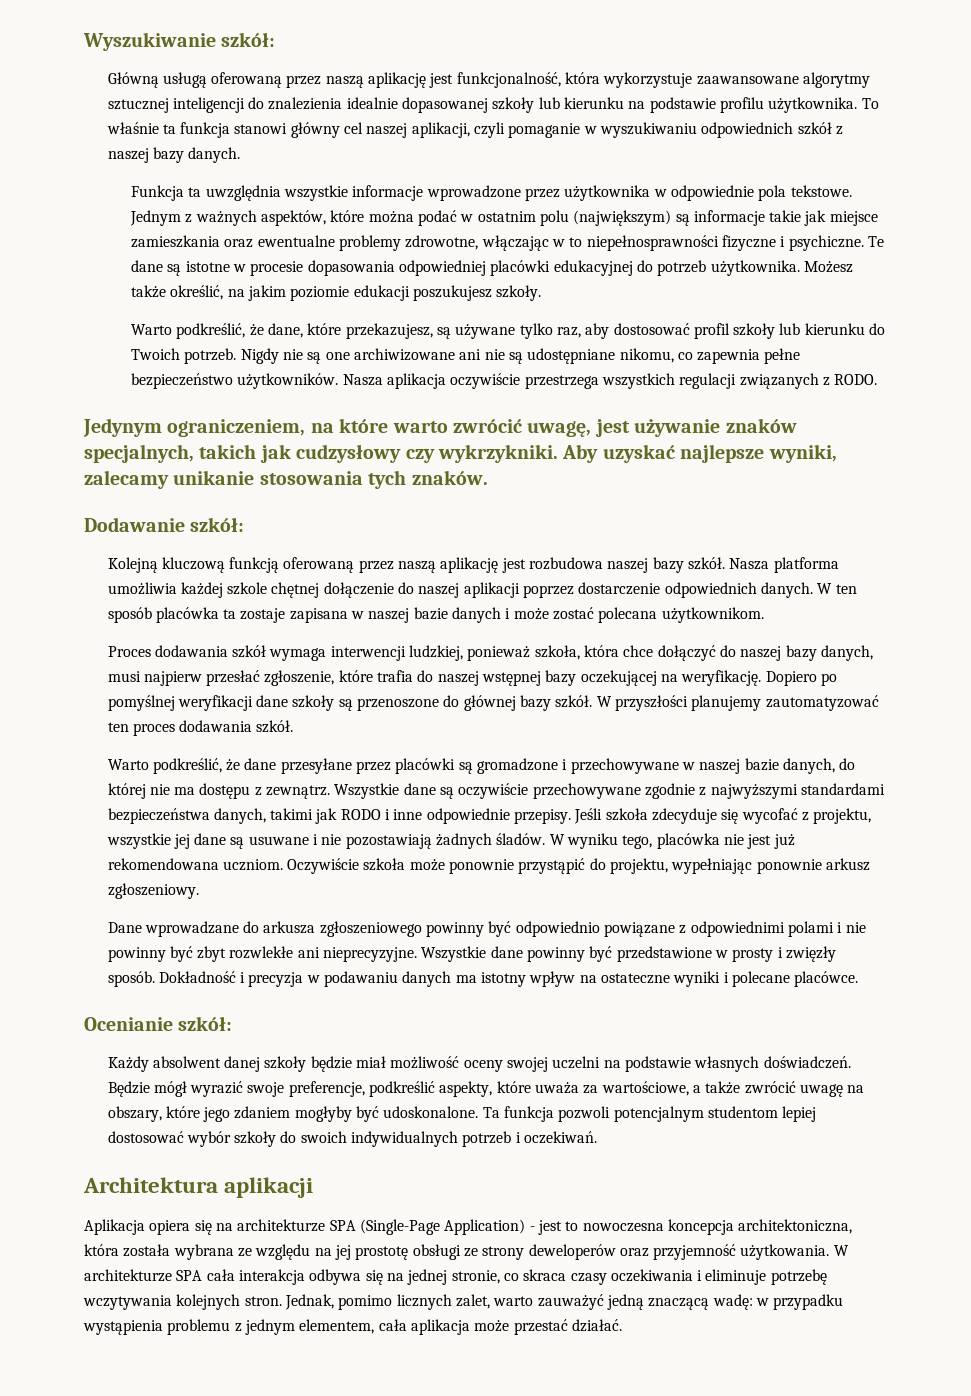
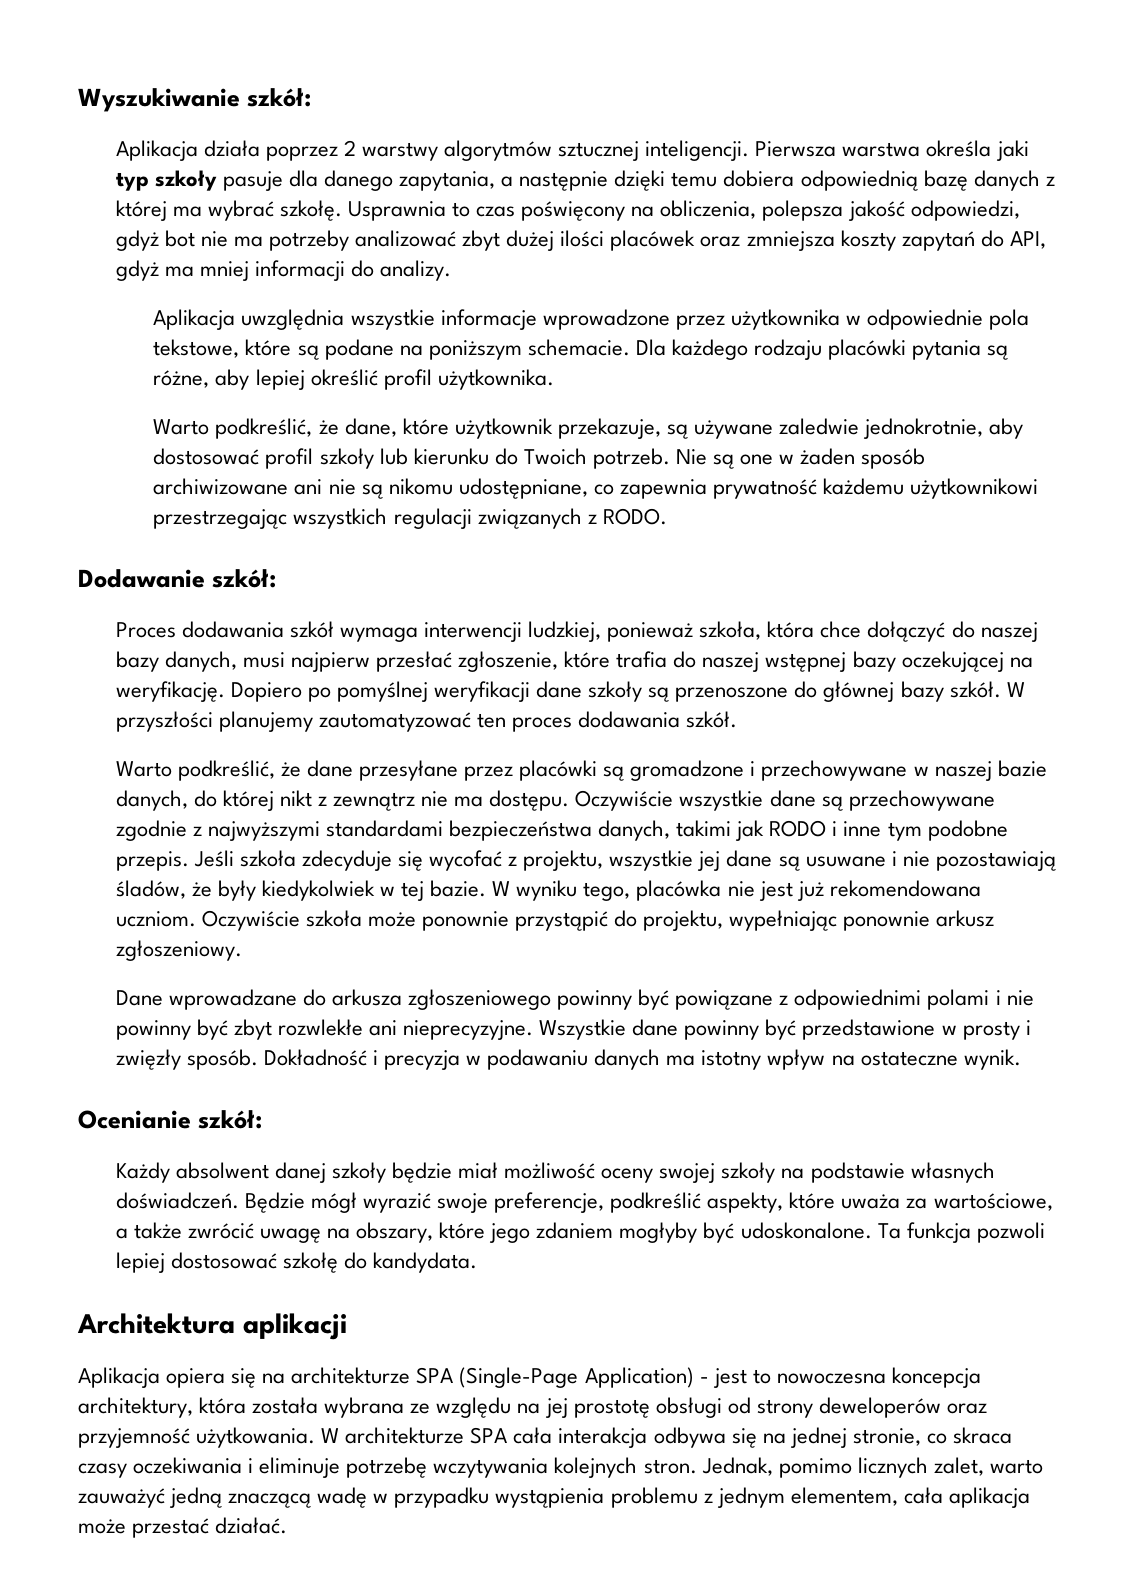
- Główną usługą oferowaną przez naszą aplikację jest funkcjonalność, która wykorzystuje zaawansowane algorytmy sztucznej inteligencji do znalezienia idealnie dopasowanej szkoły lub kierunku na podstawie profilu użytkownika. To właśnie ta funkcja stanowi główny cel naszej aplikacji, czyli pomaganie w wyszukiwaniu odpowiednich szkół z naszej bazy danych.
- Funkcja ta uwzględnia wszystkie informacje wprowadzone przez użytkownika w odpowiednie pola tekstowe. Jednym z ważnych aspektów, które można podać w ostatnim polu (największym) są informacje takie jak miejsce zamieszkania oraz ewentualne problemy zdrowotne, włączając w to niepełnosprawności fizyczne i psychiczne. Te dane są istotne w procesie dopasowania odpowiedniej placówki edukacyjnej do potrzeb użytkownika. Możesz także określić, na jakim poziomie edukacji poszukujesz szkoły.
+ Aplikacja działa poprzez 2 warstwy algorytmów sztucznej inteligencji. Pierwsza warstwa określa jaki typ szkoły pasuje dla danego zapytania, a następnie dzięki temu dobiera odpowiednią bazę danych z której ma wybrać szkołę. Usprawnia to czas poświęcony na obliczenia, polepsza jakość odpowiedzi, gdyż bot nie ma potrzeby analizować zbyt dużej ilości placówek oraz zmniejsza koszty zapytań do API, gdyż ma mniej informacji do analizy.
+ Aplikacja uwzględnia wszystkie informacje wprowadzone przez użytkownika w odpowiednie pola tekstowe, które są podane na poniższym schemacie. Dla każdego rodzaju placówki pytania są różne, aby lepiej określić profil użytkownika.
- Warto podkreślić, że dane, które przekazujesz, są używane tylko raz, aby dostosować profil szkoły lub kierunku do Twoich potrzeb.
+ Warto podkreślić, że dane, które użytkownik przekazuje, są używane zaledwie jednokrotnie, aby dostosować profil szkoły lub kierunku do Twoich potrzeb.
- Nigdy nie są one archiwizowane ani nie są udostępniane nikomu, co zapewnia pełne bezpieczeństwo użytkowników. Nasza aplikacja oczywiście przestrzega wszystkich regulacji związanych z RODO.
+ Nie są one w żaden sposób archiwizowane ani nie są nikomu udostępniane, co zapewnia prywatność każdemu użytkownikowi przestrzegając wszystkich regulacji związanych z RODO.
- Jedynym ograniczeniem, na które warto zwrócić uwagę, jest używanie znaków specjalnych, takich jak cudzysłowy czy wykrzykniki. Aby uzyskać najlepsze wyniki, zalecamy unikanie stosowania tych znaków.
  Dodawanie szkół:
- Kolejną kluczową funkcją oferowaną przez naszą aplikację jest rozbudowa naszej bazy szkół. Nasza platforma umożliwia każdej szkole chętnej dołączenie do naszej aplikacji poprzez dostarczenie odpowiednich danych. W ten sposób placówka ta zostaje zapisana w naszej bazie danych i może zostać polecana użytkownikom.
- Warto podkreślić, że dane przesyłane przez placówki są gromadzone i przechowywane w naszej bazie danych, do której nie ma dostępu z zewnątrz. Wszystkie dane są oczywiście przechowywane zgodnie z najwyższymi standardami bezpieczeństwa danych, takimi jak RODO i inne odpowiednie przepisy.
+ Warto podkreślić, że dane przesyłane przez placówki są gromadzone i przechowywane w naszej bazie danych, do której nikt z zewnątrz nie ma dostępu. Oczywiście wszystkie dane są przechowywane zgodnie z najwyższymi standardami bezpieczeństwa danych, takimi jak RODO i inne tym podobne przepis.
- Jeśli szkoła zdecyduje się wycofać z projektu, wszystkie jej dane są usuwane i nie pozostawiają żadnych śladów.
+ Jeśli szkoła zdecyduje się wycofać z projektu, wszystkie jej dane są usuwane i nie pozostawiają śladów, że były kiedykolwiek w tej bazie.
- Dane wprowadzane do arkusza zgłoszeniowego powinny być odpowiednio powiązane z odpowiednimi polami i nie powinny być zbyt rozwlekłe ani nieprecyzyjne.
+ Dane wprowadzane do arkusza zgłoszeniowego powinny być powiązane z odpowiednimi polami i nie powinny być zbyt rozwlekłe ani nieprecyzyjne.
- Dokładność i precyzja w podawaniu danych ma istotny wpływ na ostateczne wyniki i polecane placówce.
+ Dokładność i precyzja w podawaniu danych ma istotny wpływ na ostateczne wynik.
- Każdy absolwent danej szkoły będzie miał możliwość oceny swojej uczelni na podstawie własnych doświadczeń.
+ Każdy absolwent danej szkoły będzie miał możliwość oceny swojej szkoły na podstawie własnych doświadczeń.
- Ta funkcja pozwoli potencjalnym studentom lepiej dostosować wybór szkoły do swoich indywidualnych potrzeb i oczekiwań.
+ Ta funkcja pozwoli lepiej dostosować szkołę do kandydata.
- Aplikacja opiera się na architekturze SPA (Single-Page Application) - jest to nowoczesna koncepcja architektoniczna, która została wybrana ze względu na jej prostotę obsługi ze strony deweloperów oraz przyjemność użytkowania.
+ Aplikacja opiera się na architekturze SPA (Single-Page Application) - jest to nowoczesna koncepcja architektury, która została wybrana ze względu na jej prostotę obsługi od strony deweloperów oraz przyjemność użytkowania.
- Jednak, pomimo licznych zalet, warto zauważyć jedną znaczącą wadę: w przypadku wystąpienia problemu z jednym elementem, cała aplikacja może przestać działać.
+ Jednak, pomimo licznych zalet, warto zauważyć jedną znaczącą wadę w przypadku wystąpienia problemu z jednym elementem, cała aplikacja może przestać działać.

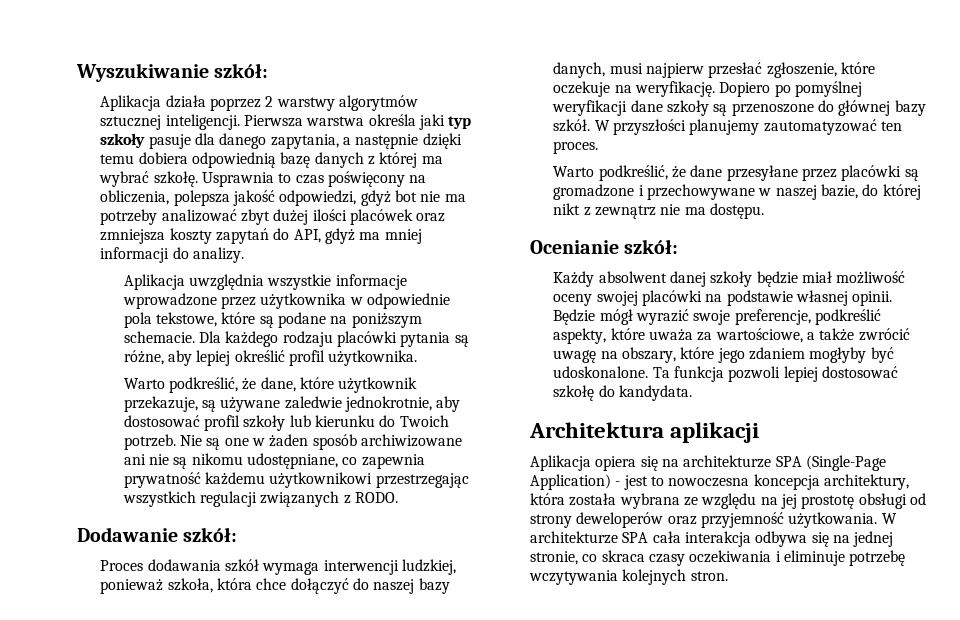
- Proces dodawania szkół wymaga interwencji ludzkiej, ponieważ szkoła, która chce dołączyć do naszej bazy danych, musi najpierw przesłać zgłoszenie, które trafia do naszej wstępnej bazy oczekującej na weryfikację.
+ Proces dodawania szkół wymaga interwencji ludzkiej, ponieważ szkoła, która chce dołączyć do naszej bazy danych, musi najpierw przesłać zgłoszenie, które oczekuje na weryfikację.
- W przyszłości planujemy zautomatyzować ten proces dodawania szkół.
+ W przyszłości planujemy zautomatyzować ten proces.
- Warto podkreślić, że dane przesyłane przez placówki są gromadzone i przechowywane w naszej bazie danych, do której nikt z zewnątrz nie ma dostępu. Oczywiście wszystkie dane są przechowywane zgodnie z najwyższymi standardami bezpieczeństwa danych, takimi jak RODO i inne tym podobne przepis. Jeśli szkoła zdecyduje się wycofać z projektu, wszystkie jej dane są usuwane i nie pozostawiają śladów, że były kiedykolwiek w tej bazie. W wyniku tego, placówka nie jest już rekomendowana uczniom. Oczywiście szkoła może ponownie przystąpić do projektu, wypełniając ponownie arkusz zgłoszeniowy.
- Dane wprowadzane do arkusza zgłoszeniowego powinny być powiązane z odpowiednimi polami i nie powinny być zbyt rozwlekłe ani nieprecyzyjne. Wszystkie dane powinny być przedstawione w prosty i zwięzły sposób. Dokładność i precyzja w podawaniu danych ma istotny wpływ na ostateczne wynik.
+ Warto podkreślić, że dane przesyłane przez placówki są gromadzone i przechowywane w naszej bazie, do której nikt z zewnątrz nie ma dostępu.
- Każdy absolwent danej szkoły będzie miał możliwość oceny swojej szkoły na podstawie własnych doświadczeń.
+ Każdy absolwent danej szkoły będzie miał możliwość oceny swojej placówki na podstawie własnej opinii.
- Jednak, pomimo licznych zalet, warto zauważyć jedną znaczącą wadę w przypadku wystąpienia problemu z jednym elementem, cała aplikacja może przestać działać.

